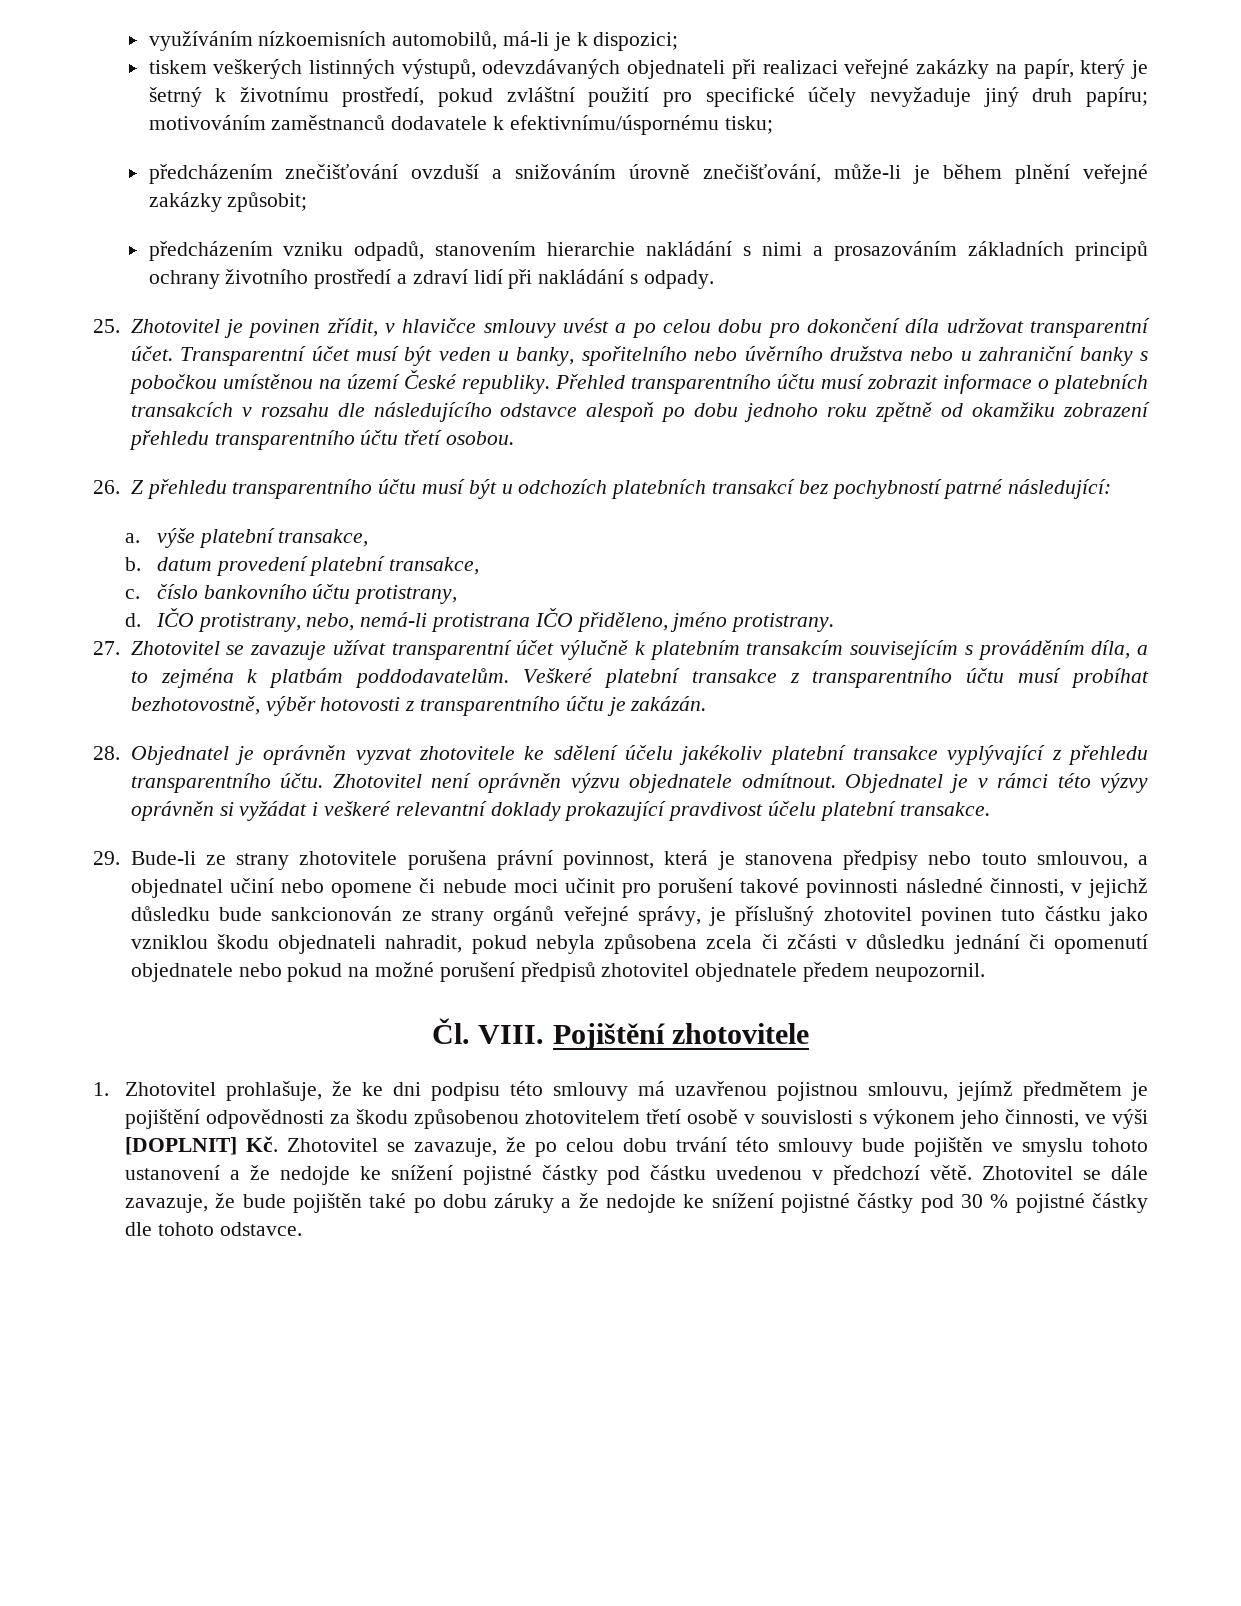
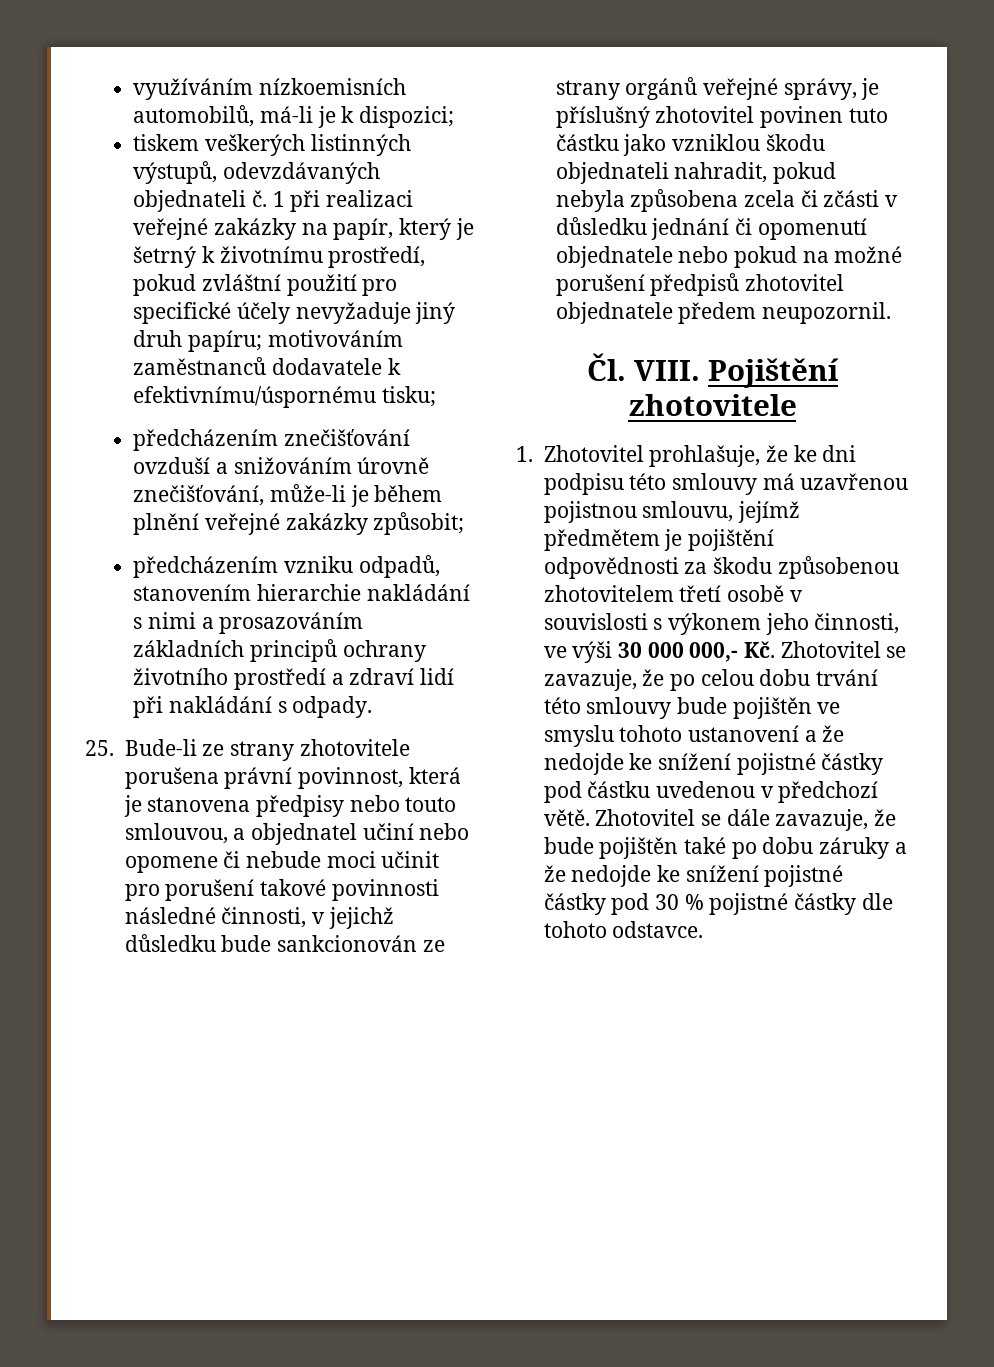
- tiskem veškerých listinných výstupů, odevzdávaných objednateli při realizaci veřejné zakázky na papír, který je šetrný k životnímu prostředí, pokud zvláštní použití pro specifické účely nevyžaduje jiný druh papíru; motivováním zaměstnanců dodavatele k efektivnímu/úspornému tisku;
+ tiskem veškerých listinných výstupů, odevzdávaných objednateli č. 1 při realizaci veřejné zakázky na papír, který je šetrný k životnímu prostředí, pokud zvláštní použití pro specifické účely nevyžaduje jiný druh papíru; motivováním zaměstnanců dodavatele k efektivnímu/úspornému tisku;
- 25. Zhotovitel je povinen zřídit, v hlavičce smlouvy uvést a po celou dobu pro dokončení díla udržovat transparentní účet. Transparentní účet musí být veden u banky, spořitelního nebo úvěrního družstva nebo u zahraniční banky s pobočkou umístěnou na území České republiky. Přehled transparentního účtu musí zobrazit informace o platebních transakcích v rozsahu dle následujícího odstavce alespoň po dobu jednoho roku zpětně od okamžiku zobrazení přehledu transparentního účtu třetí osobou.
- 26. Z přehledu transparentního účtu musí být u odchozích platebních transakcí bez pochybností patrné následující:
- a. výše platební transakce,
- b. datum provedení platební transakce,
- c. číslo bankovního účtu protistrany,
- d. IČO protistrany, nebo, nemá-li protistrana IČO přiděleno, jméno protistrany.
- 27. Zhotovitel se zavazuje užívat transparentní účet výlučně k platebním transakcím souvisejícím s prováděním díla, a to zejména k platbám poddodavatelům. Veškeré platební transakce z transparentního účtu musí probíhat bezhotovostně, výběr hotovosti z transparentního účtu je zakázán.
- 28. Objednatel je oprávněn vyzvat zhotovitele ke sdělení účelu jakékoliv platební transakce vyplývající z přehledu transparentního účtu. Zhotovitel není oprávněn výzvu objednatele odmítnout. Objednatel je v rámci této výzvy oprávněn si vyžádat i veškeré relevantní doklady prokazující pravdivost účelu platební transakce.
- 29. Bude-li ze strany zhotovitele porušena právní povinnost, která je stanovena předpisy nebo touto smlouvou, a objednatel učiní nebo opomene či nebude moci učinit pro porušení takové povinnosti následné činnosti, v jejichž důsledku bude sankcionován ze strany orgánů veřejné správy, je příslušný zhotovitel povinen tuto částku jako vzniklou škodu objednateli nahradit, pokud nebyla způsobena zcela či zčásti v důsledku jednání či opomenutí objednatele nebo pokud na možné porušení předpisů zhotovitel objednatele předem neupozornil.
+ 25. Bude-li ze strany zhotovitele porušena právní povinnost, která je stanovena předpisy nebo touto smlouvou, a objednatel učiní nebo opomene či nebude moci učinit pro porušení takové povinnosti následné činnosti, v jejichž důsledku bude sankcionován ze strany orgánů veřejné správy, je příslušný zhotovitel povinen tuto částku jako vzniklou škodu objednateli nahradit, pokud nebyla způsobena zcela či zčásti v důsledku jednání či opomenutí objednatele nebo pokud na možné porušení předpisů zhotovitel objednatele předem neupozornil.
- 1. Zhotovitel prohlašuje, že ke dni podpisu této smlouvy má uzavřenou pojistnou smlouvu, jejímž předmětem je pojištění odpovědnosti za škodu způsobenou zhotovitelem třetí osobě v souvislosti s výkonem jeho činnosti, ve výši [DOPLNIT] Kč. Zhotovitel se zavazuje, že po celou dobu trvání této smlouvy bude pojištěn ve smyslu tohoto ustanovení a že nedojde ke snížení pojistné částky pod částku uvedenou v předchozí větě.
+ 1. Zhotovitel prohlašuje, že ke dni podpisu této smlouvy má uzavřenou pojistnou smlouvu, jejímž předmětem je pojištění odpovědnosti za škodu způsobenou zhotovitelem třetí osobě v souvislosti s výkonem jeho činnosti, ve výši 30 000 000,- Kč. Zhotovitel se zavazuje, že po celou dobu trvání této smlouvy bude pojištěn ve smyslu tohoto ustanovení a že nedojde ke snížení pojistné částky pod částku uvedenou v předchozí větě.

